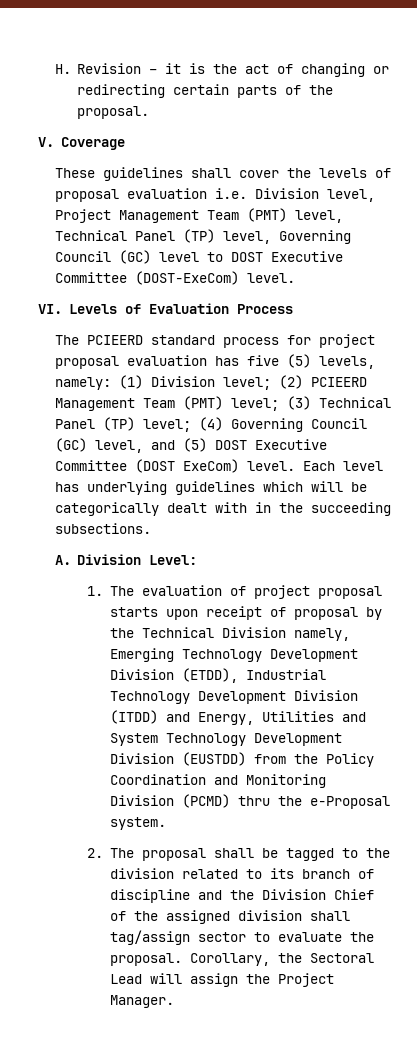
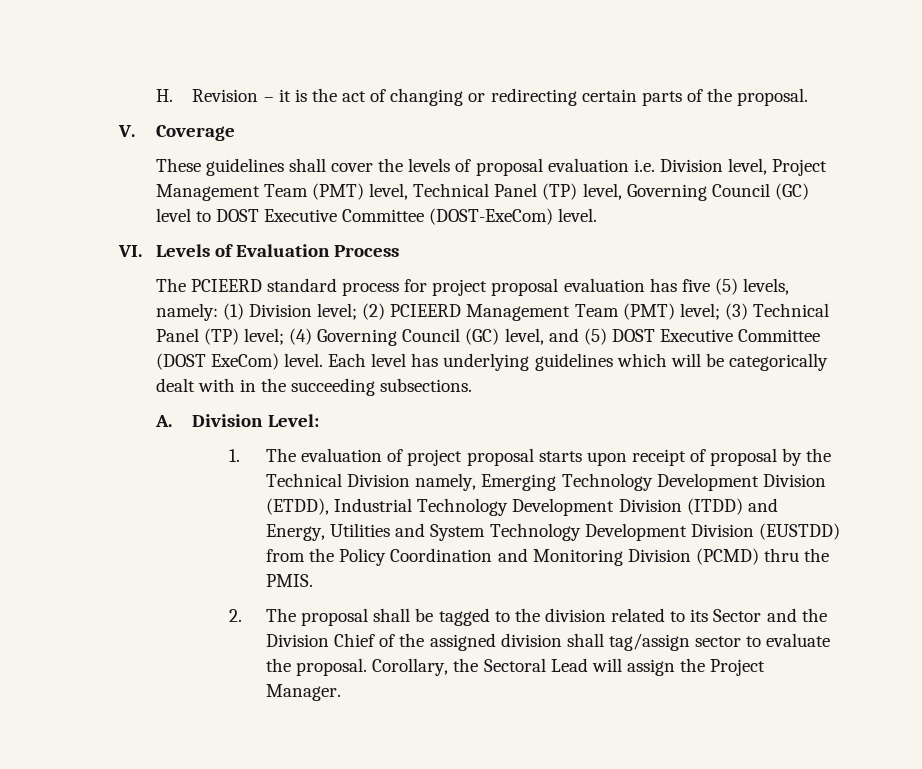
- 1. The evaluation of project proposal starts upon receipt of proposal by the Technical Division namely, Emerging Technology Development Division (ETDD), Industrial Technology Development Division (ITDD) and Energy, Utilities and System Technology Development Division (EUSTDD) from the Policy Coordination and Monitoring Division (PCMD) thru the e-Proposal system.
+ 1. The evaluation of project proposal starts upon receipt of proposal by the Technical Division namely, Emerging Technology Development Division (ETDD), Industrial Technology Development Division (ITDD) and Energy, Utilities and System Technology Development Division (EUSTDD) from the Policy Coordination and Monitoring Division (PCMD) thru the PMIS.
- 2. The proposal shall be tagged to the division related to its branch of discipline and the Division Chief of the assigned division shall tag/assign sector to evaluate the proposal.
+ 2. The proposal shall be tagged to the division related to its Sector and the Division Chief of the assigned division shall tag/assign sector to evaluate the proposal.

